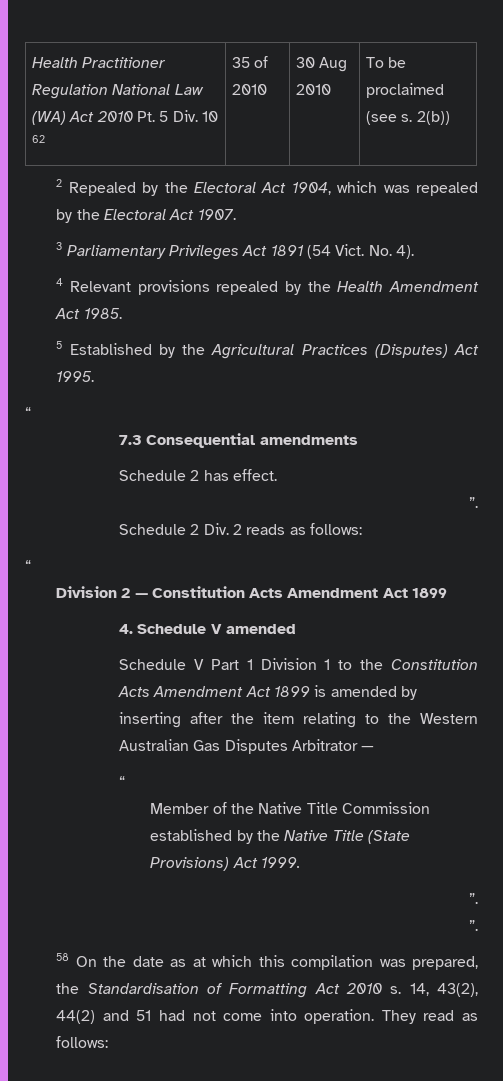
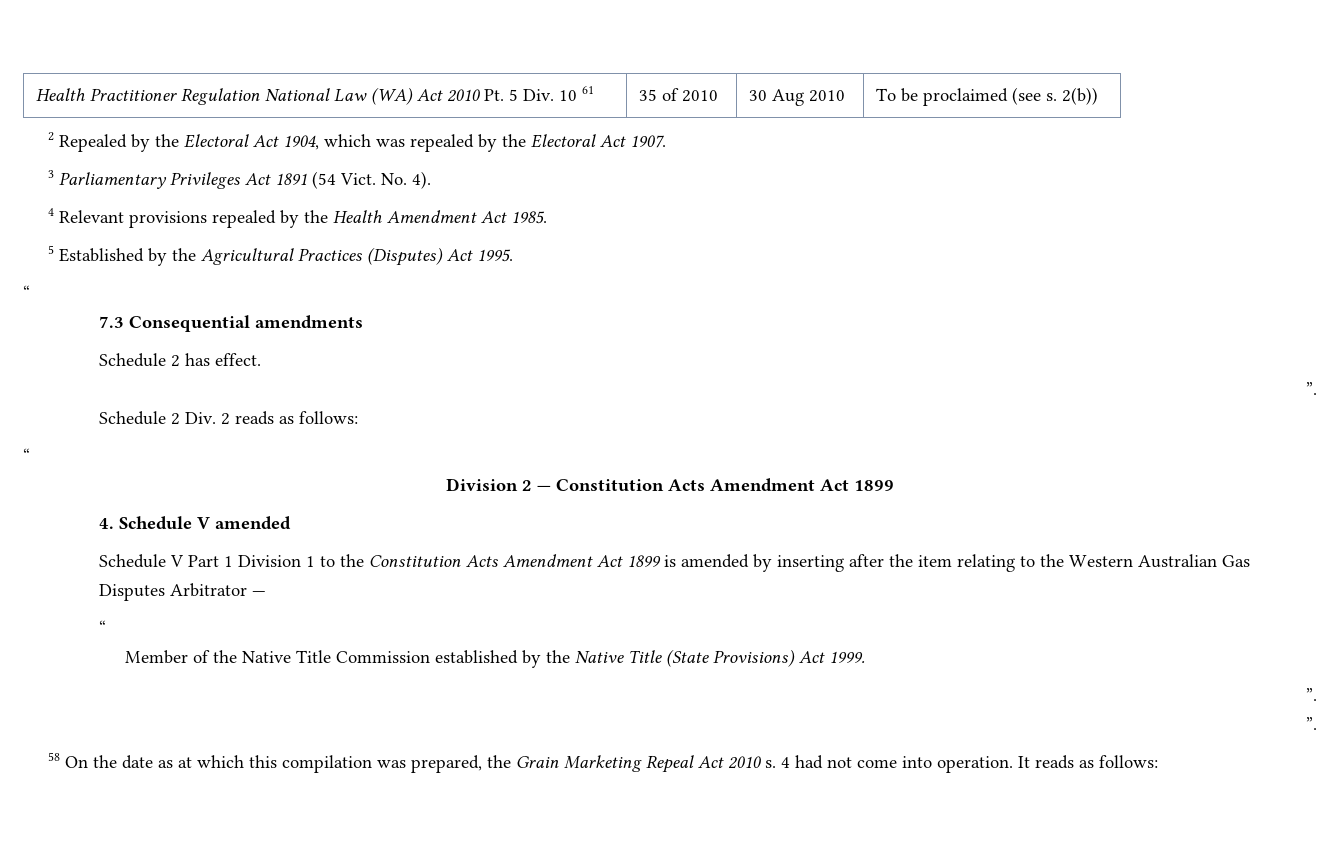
- Health Practitioner Regulation National Law (WA) Act 2010 Pt. 5 Div. 10 62 | 35 of 2010 | 30 Aug 2010 | To be proclaimed (see s. 2(b))
+ Health Practitioner Regulation National Law (WA) Act 2010 Pt. 5 Div. 10 61 | 35 of 2010 | 30 Aug 2010 | To be proclaimed (see s. 2(b))
- 58 On the date as at which this compilation was prepared, the Standardisation of Formatting Act 2010 s. 14, 43(2), 44(2) and 51 had not come into operation.
+ 58 On the date as at which this compilation was prepared, the Grain Marketing Repeal Act 2010 s. 4 had not come into operation.
- They read as follows:
+ It reads as follows:

